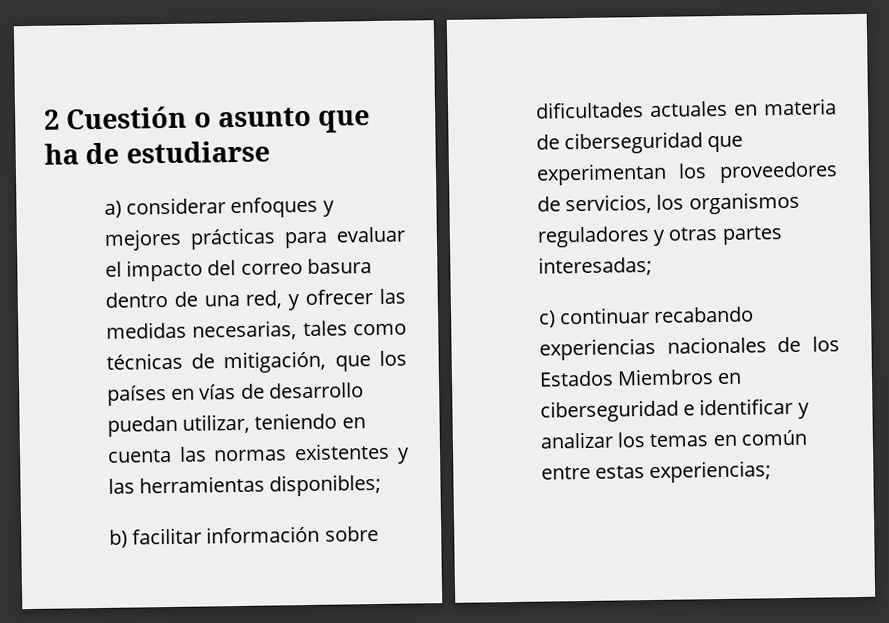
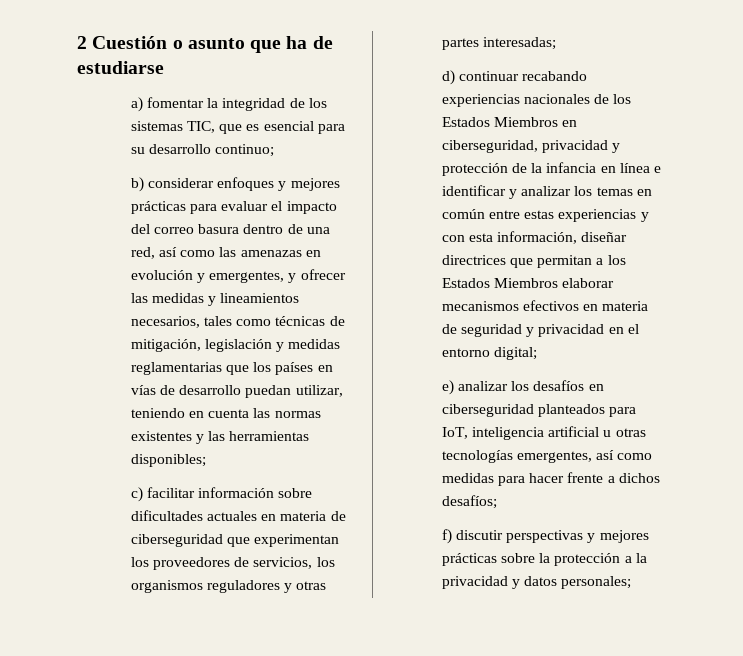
- a) considerar enfoques y mejores prácticas para evaluar el impacto del correo basura dentro de una red, y ofrecer las medidas necesarias, tales como técnicas de mitigación, que los países en vías de desarrollo puedan utilizar, teniendo en cuenta las normas existentes y las herramientas disponibles;
+ a) fomentar la integridad de los sistemas TIC, que es esencial para su desarrollo continuo;
+ b) considerar enfoques y mejores prácticas para evaluar el impacto del correo basura dentro de una red, así como las amenazas en evolución y emergentes, y ofrecer las medidas y lineamientos necesarios, tales como técnicas de mitigación, legislación y medidas reglamentarias que los países en vías de desarrollo puedan utilizar, teniendo en cuenta las normas existentes y las herramientas disponibles;
- b) facilitar información sobre dificultades actuales en materia de ciberseguridad que experimentan los proveedores de servicios, los organismos reguladores y otras partes interesadas;
+ c) facilitar información sobre dificultades actuales en materia de ciberseguridad que experimentan los proveedores de servicios, los organismos reguladores y otras partes interesadas;
- c) continuar recabando experiencias nacionales de los Estados Miembros en ciberseguridad e identificar y analizar los temas en común entre estas experiencias;
+ d) continuar recabando experiencias nacionales de los Estados Miembros en ciberseguridad, privacidad y protección de la infancia en línea e identificar y analizar los temas en común entre estas experiencias y con esta información, diseñar directrices que permitan a los Estados Miembros elaborar mecanismos efectivos en materia de seguridad y privacidad en el entorno digital;
+ e) analizar los desafíos en ciberseguridad planteados para IoT, inteligencia artificial u otras tecnologías emergentes, así como medidas para hacer frente a dichos desafíos;
+ f) discutir perspectivas y mejores prácticas sobre la protección a la privacidad y datos personales;

